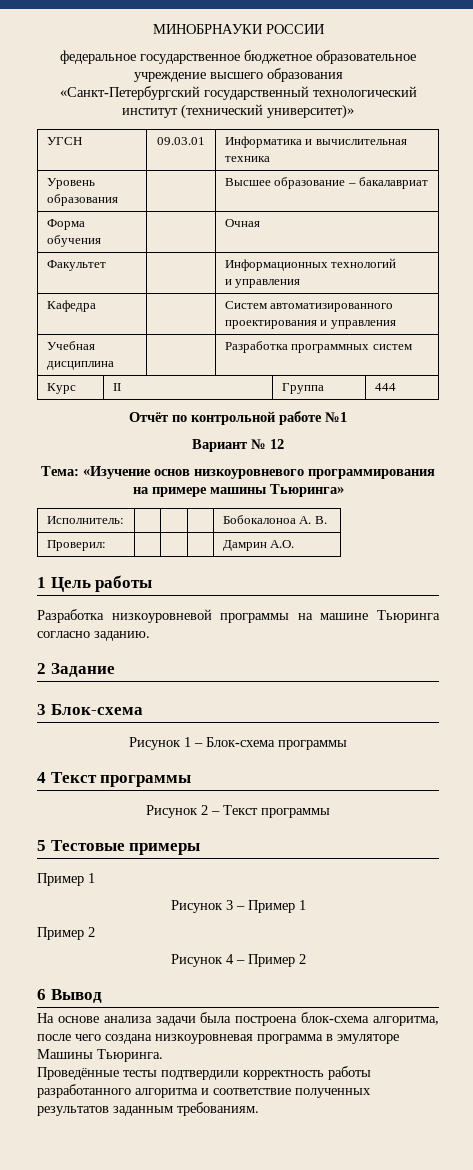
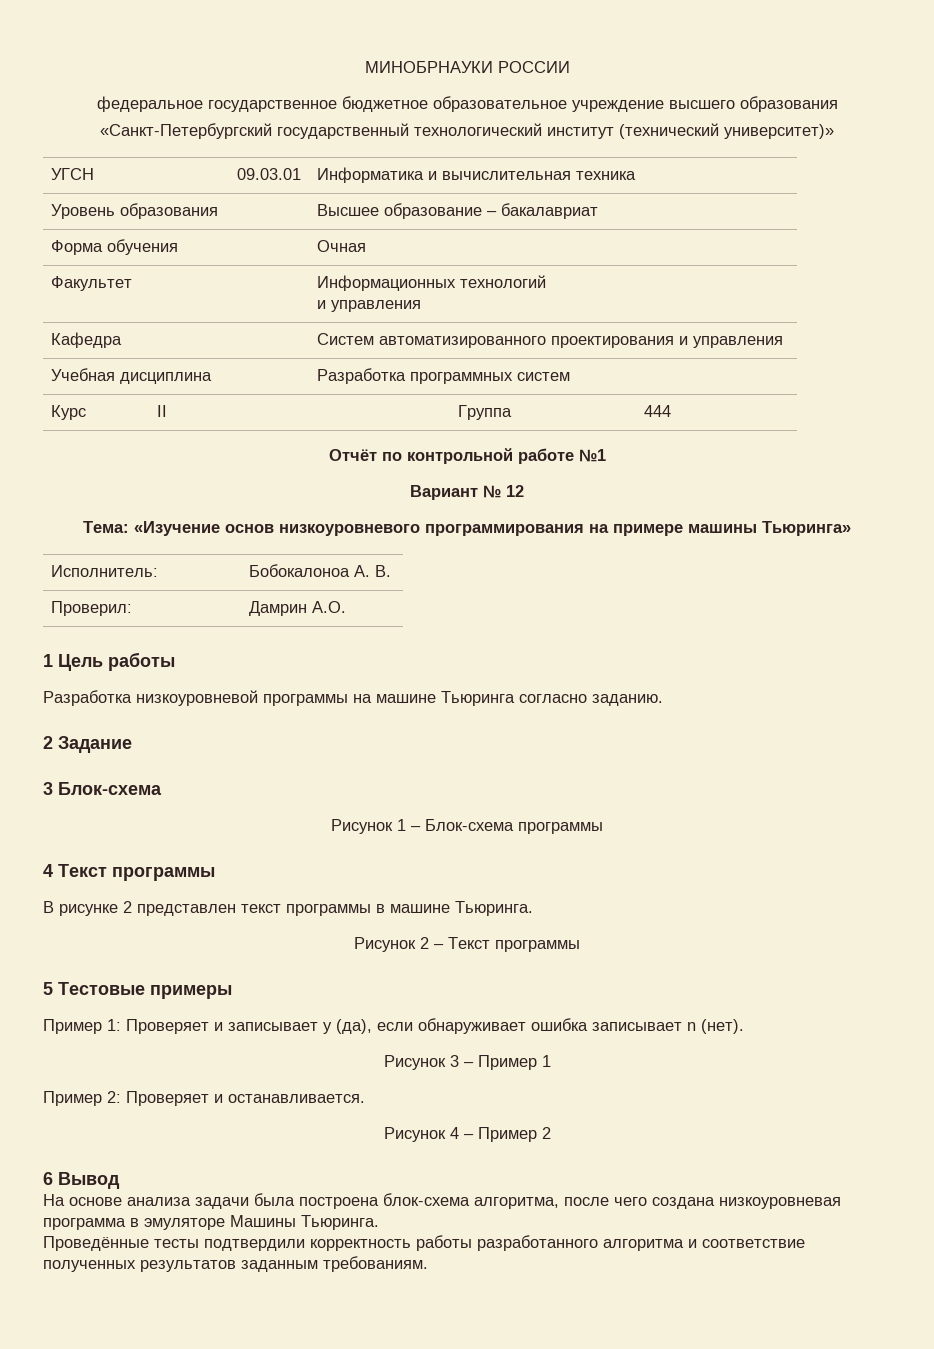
+ В рисунке 2 представлен текст программы в машине Тьюринга.
  5 Тестовые примеры
- Пример 1
+ Пример 1: Проверяет и записывает у (да), если обнаруживает ошибка записывает n (нет).
  Рисунок 3 – Пример 1
- Пример 2
+ Пример 2: Проверяет и останавливается.

